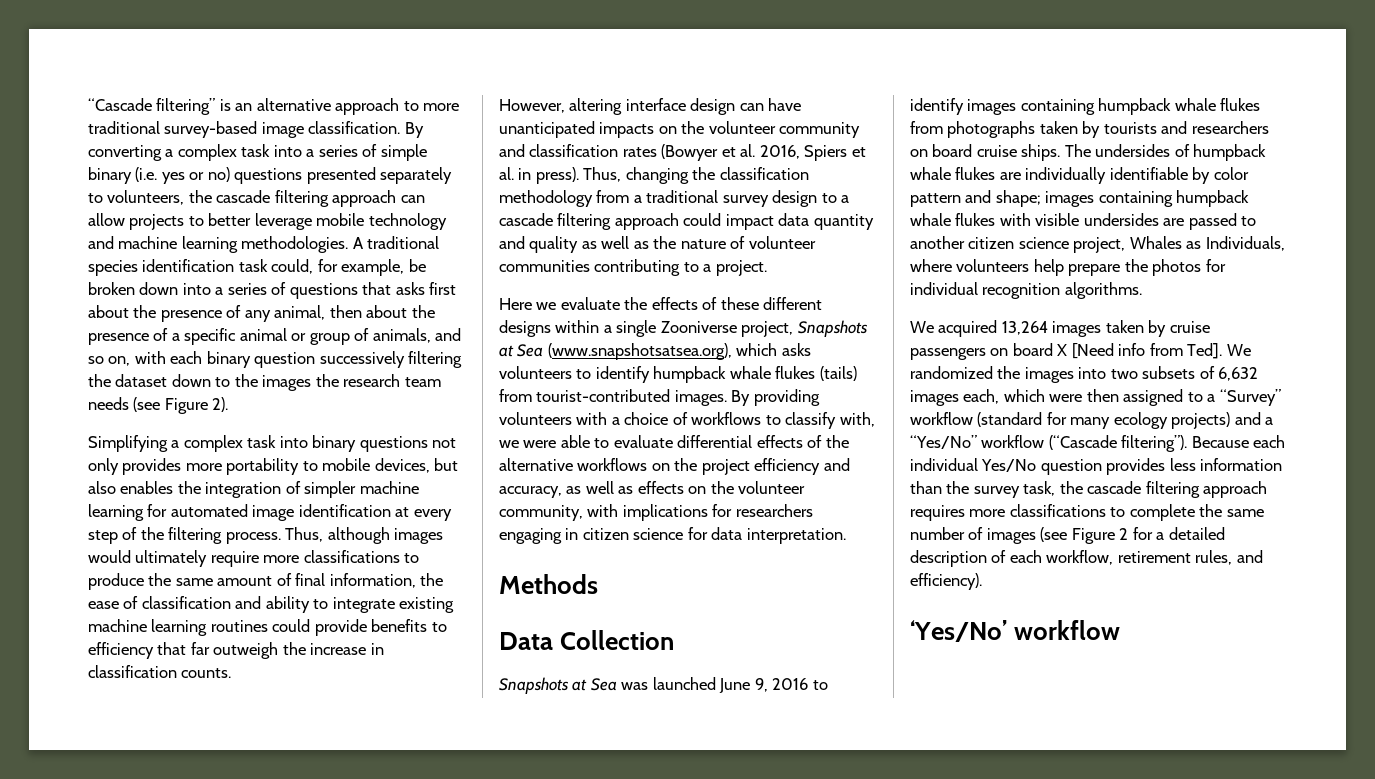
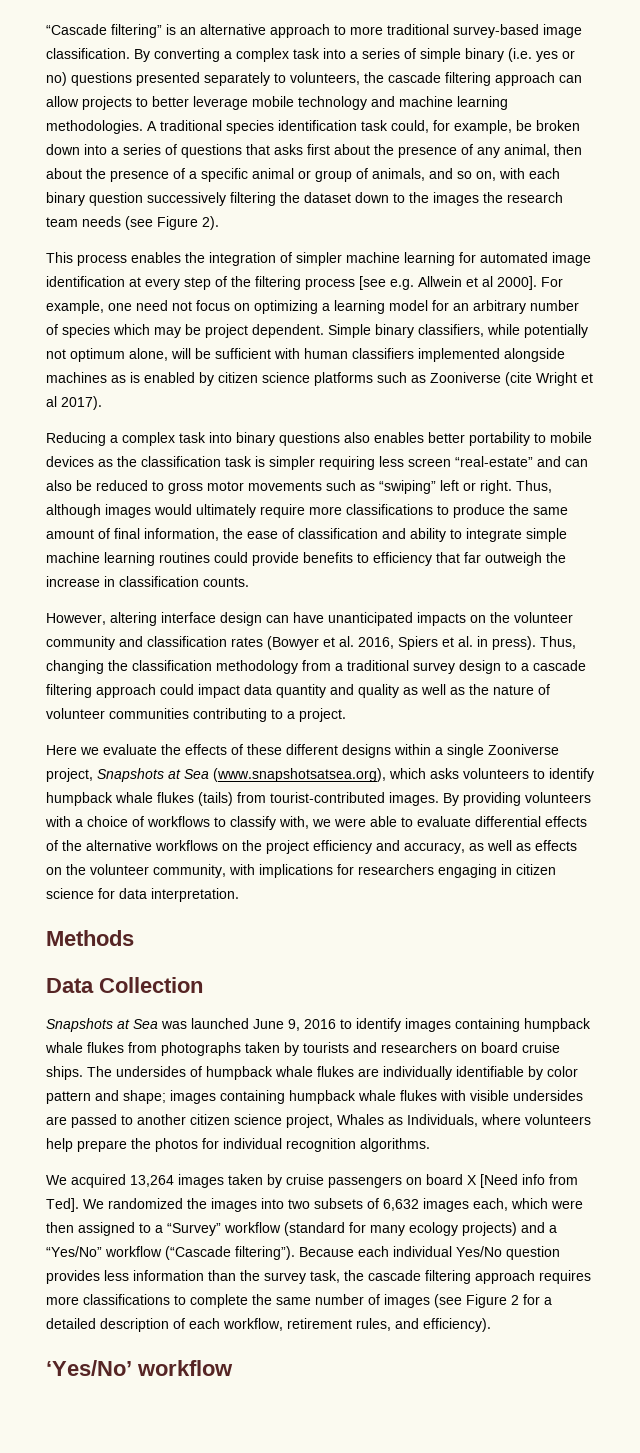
- Simplifying a complex task into binary questions not only provides more portability to mobile devices, but also enables the integration of simpler machine learning for automated image identification at every step of the filtering process.
+ This process enables the integration of simpler machine learning for automated image identification at every step of the filtering process [see e.g. Allwein et al 2000]. For example, one need not focus on optimizing a learning model for an arbitrary number of species which may be project dependent. Simple binary classifiers, while potentially not optimum alone, will be sufficient with human classifiers implemented alongside machines as is enabled by citizen science platforms such as Zooniverse (cite Wright et al 2017).
+ Reducing a complex task into binary questions also enables better portability to mobile devices as the classification task is simpler requiring less screen “real-estate” and can also be reduced to gross motor movements such as “swiping” left or right.
- Thus, although images would ultimately require more classifications to produce the same amount of final information, the ease of classification and ability to integrate existing machine learning routines could provide benefits to efficiency that far outweigh the increase in classification counts.
+ Thus, although images would ultimately require more classifications to produce the same amount of final information, the ease of classification and ability to integrate simple machine learning routines could provide benefits to efficiency that far outweigh the increase in classification counts.

